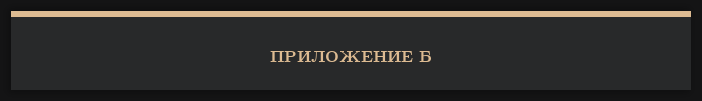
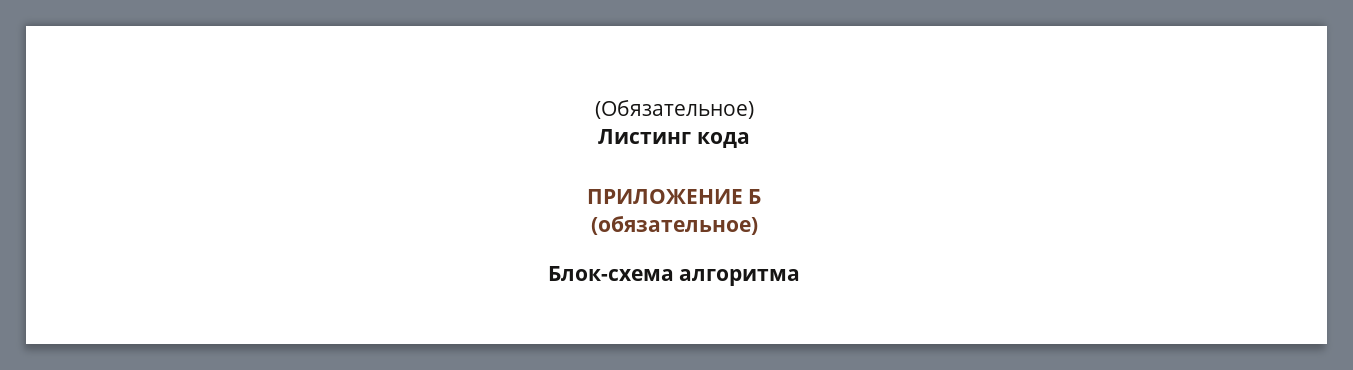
+ (Обязательное)
+ Листинг кода
+ (обязательное)
+ Блок-схема алгоритма

